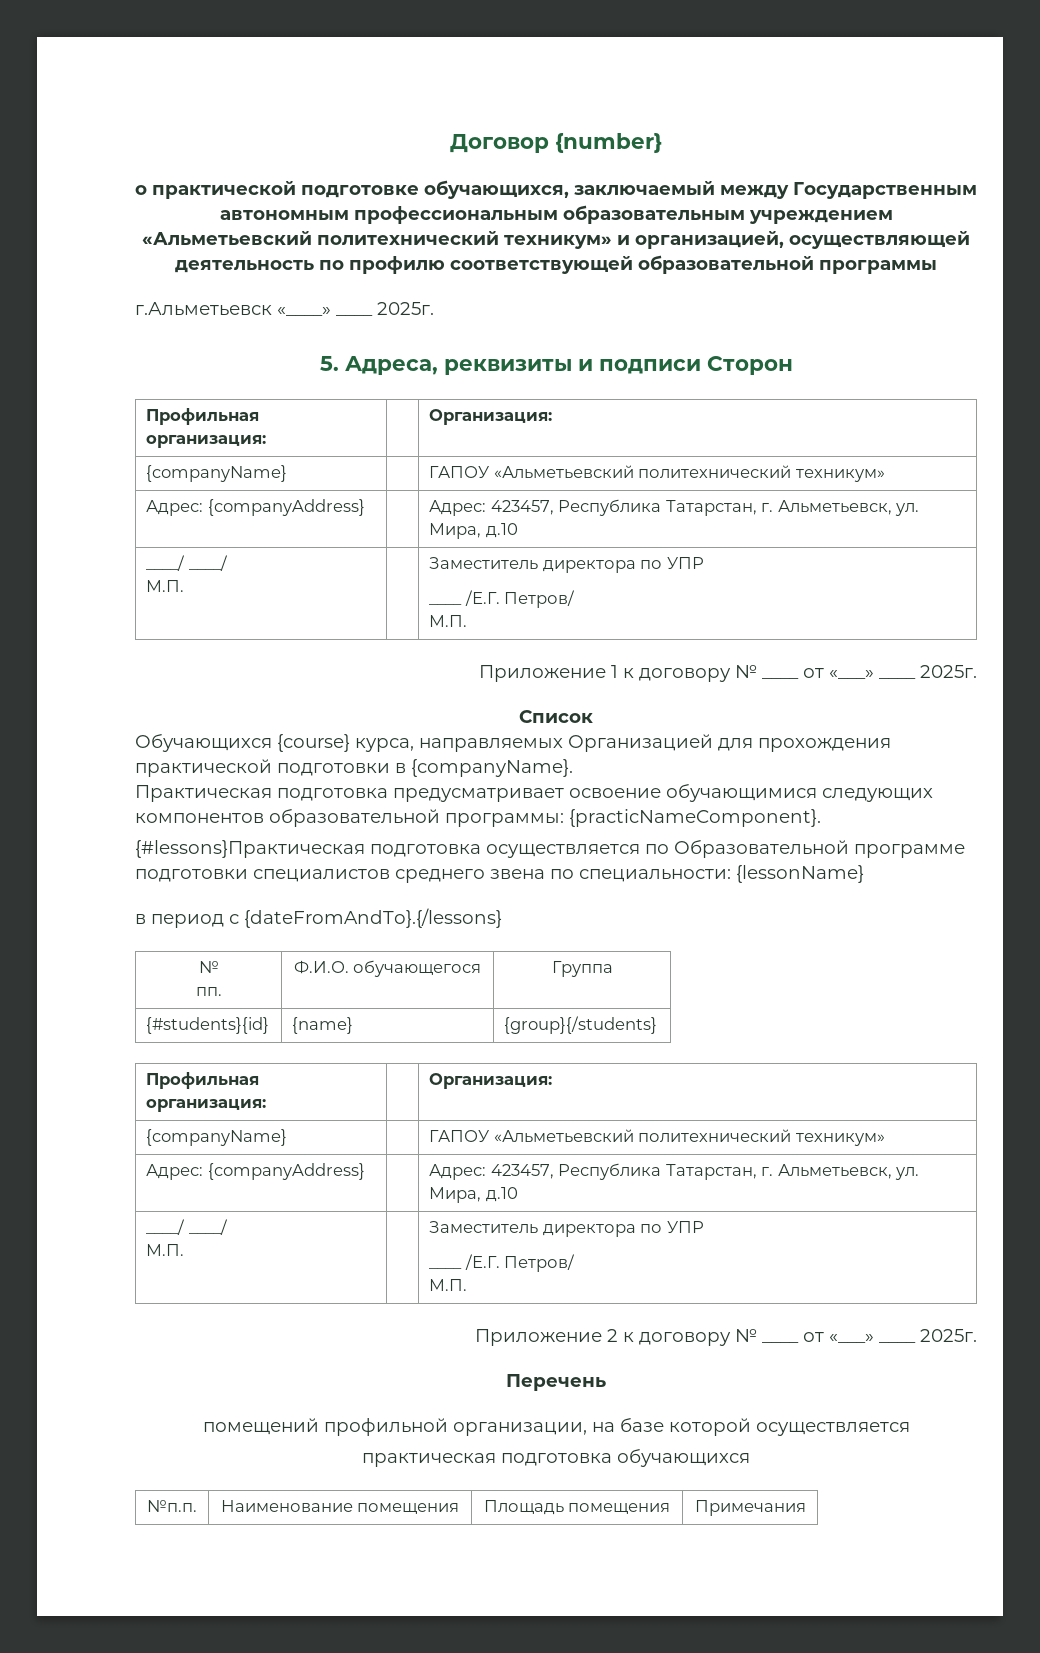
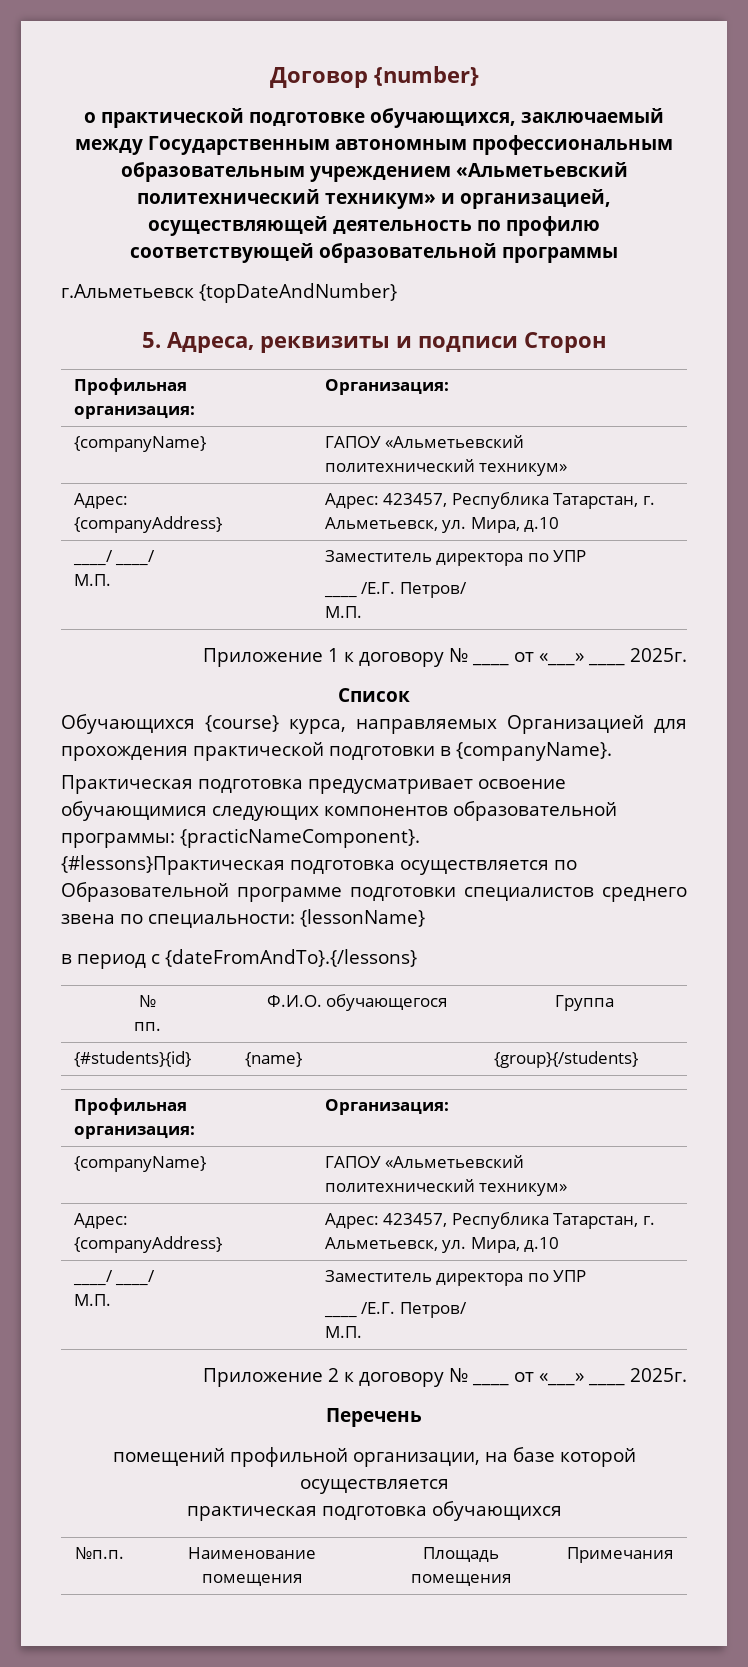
- г.Альметьевск «____» ____ 2025г.
+ г.Альметьевск {topDateAndNumber}

